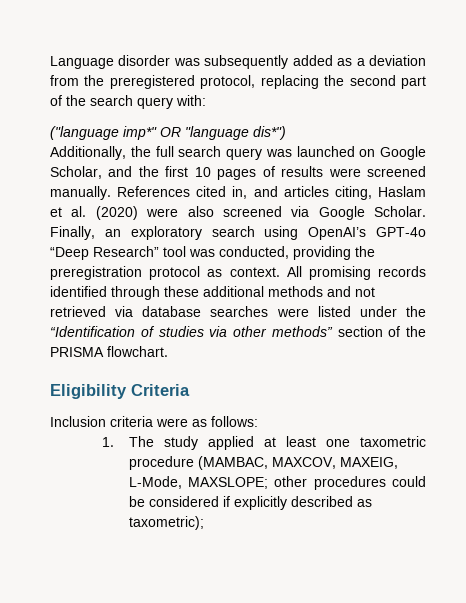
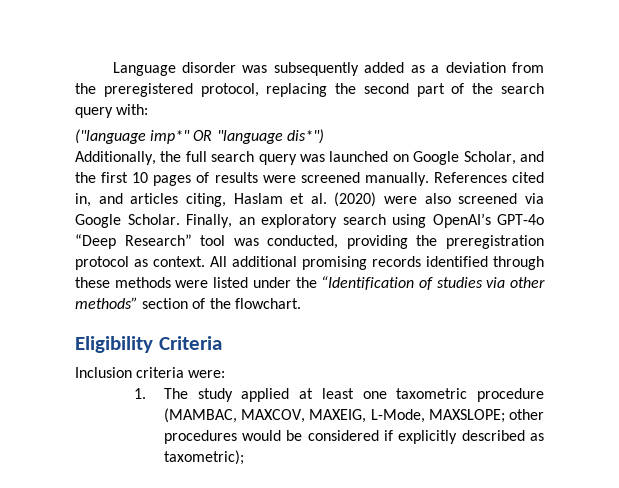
- All promising records identified through these additional methods and not retrieved via database searches were listed under the “Identification of studies via other methods” section of the PRISMA flowchart.
+ All additional promising records identified through these methods were listed under the “Identification of studies via other methods” section of the flowchart.
- Inclusion criteria were as follows:
+ Inclusion criteria were:
- 1. The study applied at least one taxometric procedure (MAMBAC, MAXCOV, MAXEIG, L-Mode, MAXSLOPE; other procedures could be considered if explicitly described as taxometric);
+ 1. The study applied at least one taxometric procedure (MAMBAC, MAXCOV, MAXEIG, L-Mode, MAXSLOPE; other procedures would be considered if explicitly described as taxometric);

